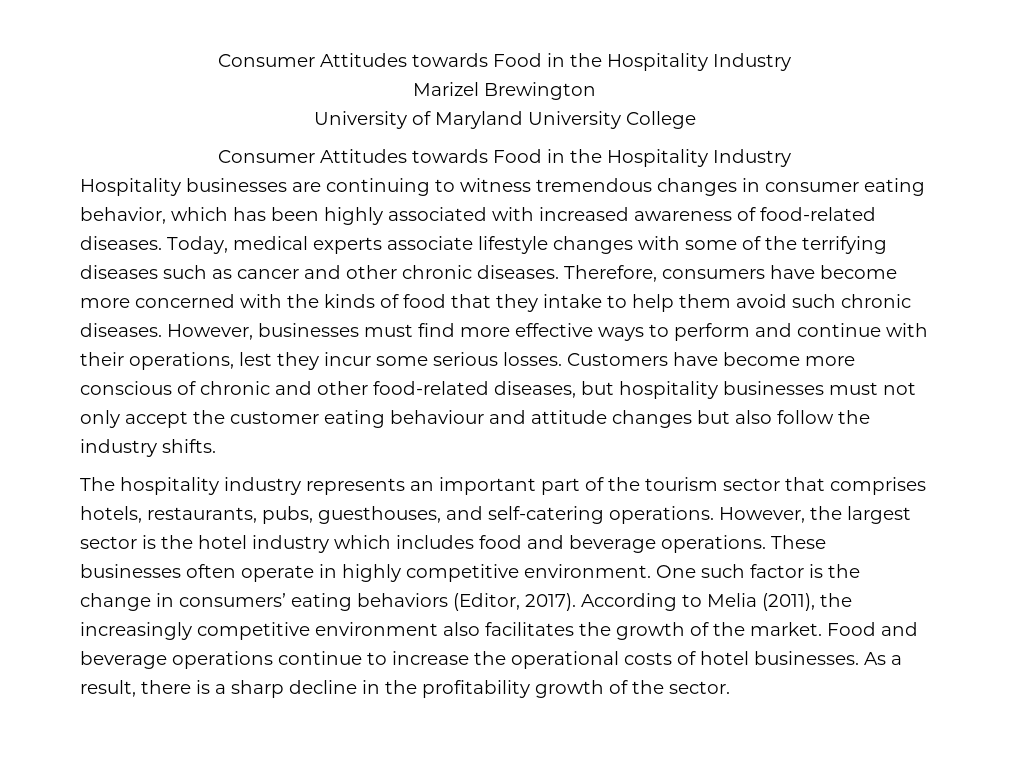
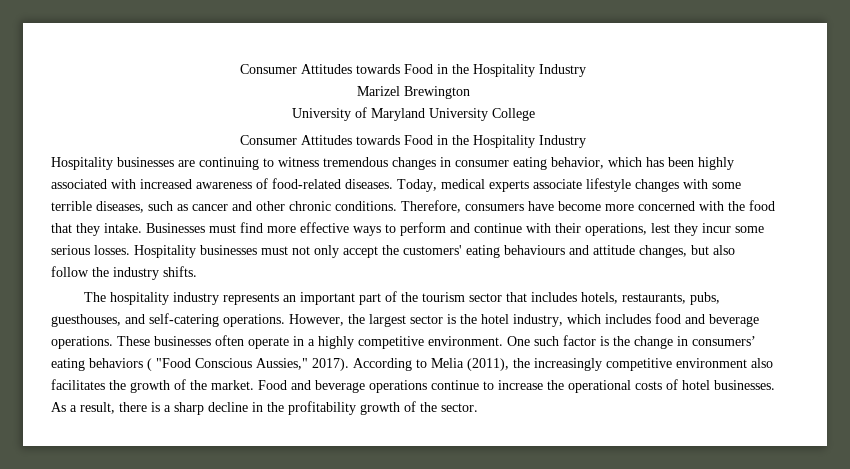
- Today, medical experts associate lifestyle changes with some of the terrifying diseases such as cancer and other chronic diseases.
+ Today, medical experts associate lifestyle changes with some terrible diseases, such as cancer and other chronic conditions.
- Therefore, consumers have become more concerned with the kinds of food that they intake to help them avoid such chronic diseases. However, businesses must find more effective ways to perform and continue with their operations, lest they incur some serious losses.
+ Therefore, consumers have become more concerned with the food that they intake. Businesses must find more effective ways to perform and continue with their operations, lest they incur some serious losses.
- Customers have become more conscious of chronic and other food-related diseases, but hospitality businesses must not only accept the customer eating behaviour and attitude changes but also follow the industry shifts.
+ Hospitality businesses must not only accept the customers' eating behaviours and attitude changes, but also follow the industry shifts.
- The hospitality industry represents an important part of the tourism sector that comprises hotels, restaurants, pubs, guesthouses, and self-catering operations.
+ The hospitality industry represents an important part of the tourism sector that includes hotels, restaurants, pubs, guesthouses, and self-catering operations.
- However, the largest sector is the hotel industry which includes food and beverage operations.
+ However, the largest sector is the hotel industry, which includes food and beverage operations.
- These businesses often operate in highly competitive environment.
+ These businesses often operate in a highly competitive environment.
- One such factor is the change in consumers’ eating behaviors (Editor, 2017).
+ One such factor is the change in consumers’ eating behaviors ( "Food Conscious Aussies," 2017).

